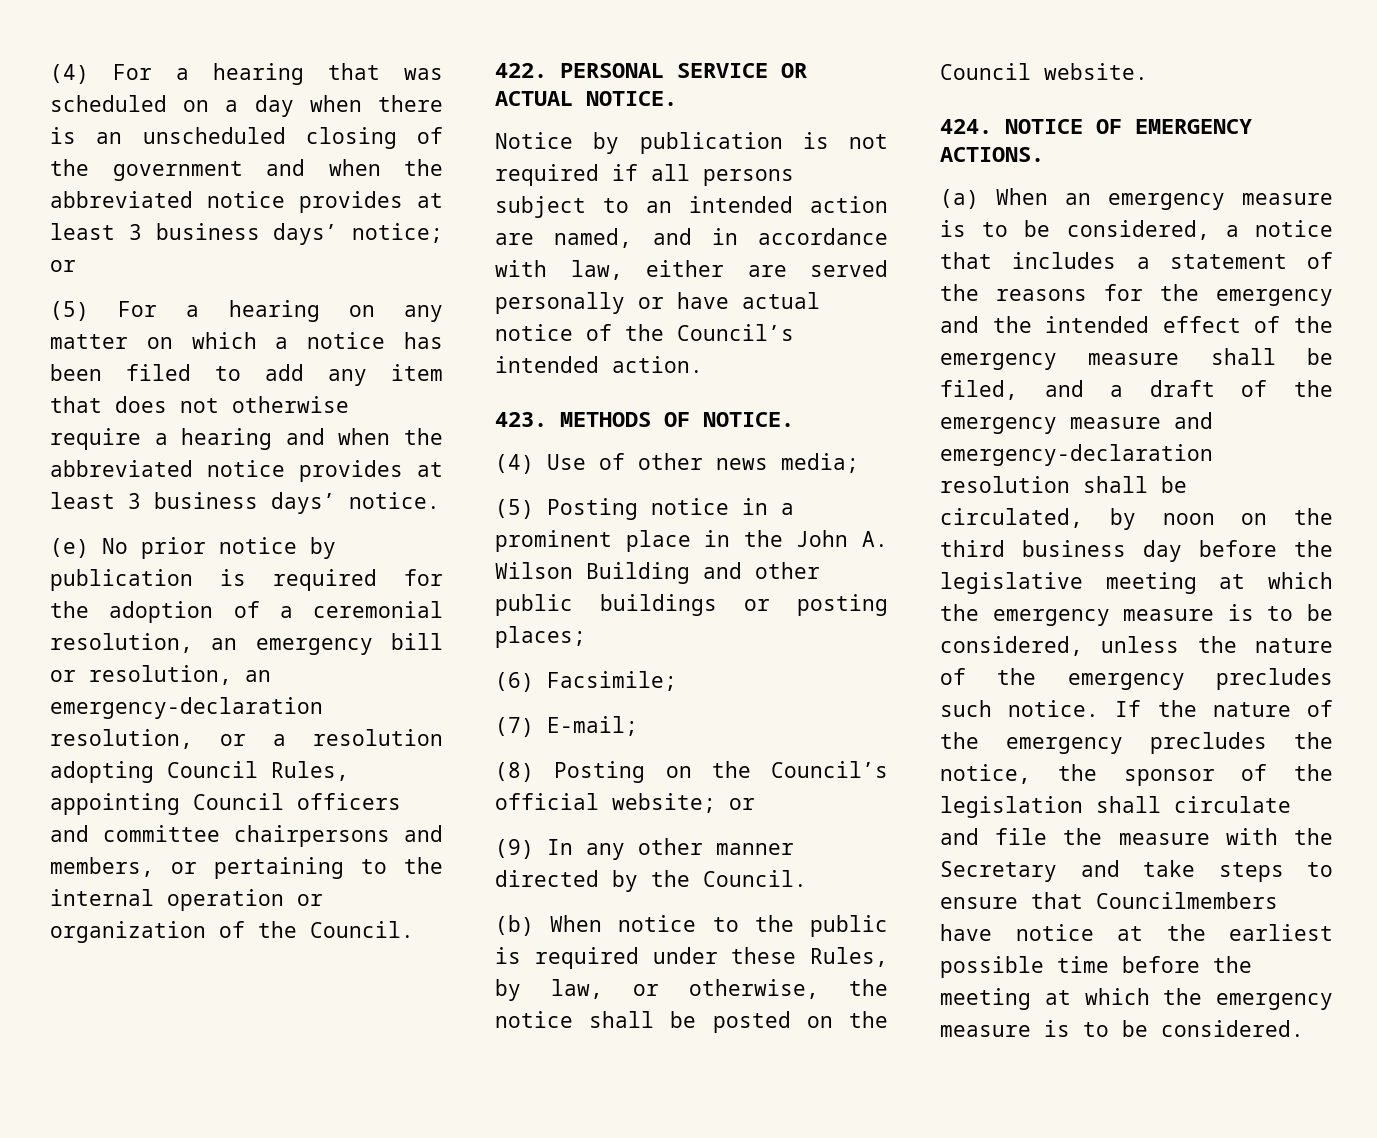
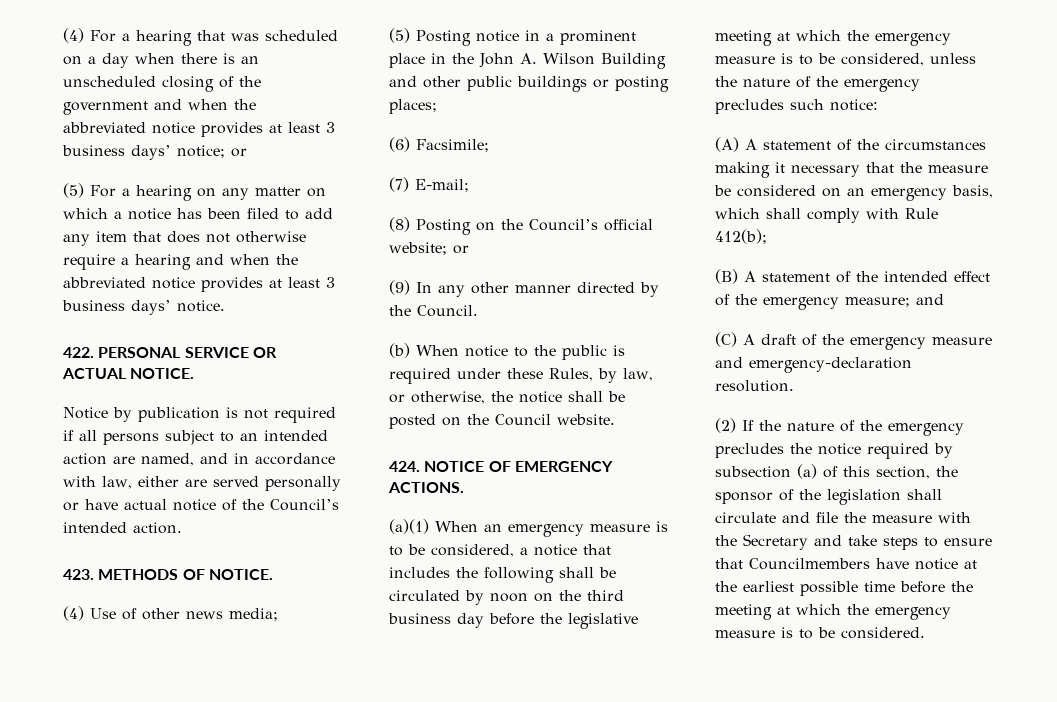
- (e) No prior notice by publication is required for the adoption of a ceremonial resolution, an emergency bill or resolution, an emergency-declaration resolution, or a resolution adopting Council Rules, appointing Council officers and committee chairpersons and members, or pertaining to the internal operation or organization of the Council.
- (a) When an emergency measure is to be considered, a notice that includes a statement of the reasons for the emergency and the intended effect of the emergency measure shall be filed, and a draft of the emergency measure and emergency-declaration resolution shall be circulated, by noon on the third business day before the legislative meeting at which the emergency measure is to be considered, unless the nature of the emergency precludes such notice. If the nature of the emergency precludes the notice, the sponsor of the legislation shall circulate and file the measure with the Secretary and take steps to ensure that Councilmembers have notice at the earliest possible time before the meeting at which the emergency measure is to be considered.
+ (a)(1) When an emergency measure is to be considered, a notice that includes the following shall be circulated by noon on the third business day before the legislative meeting at which the emergency measure is to be considered, unless the nature of the emergency precludes such notice:
+ (A) A statement of the circumstances making it necessary that the measure be considered on an emergency basis, which shall comply with Rule 412(b);
+ (B) A statement of the intended effect of the emergency measure; and
+ (C) A draft of the emergency measure and emergency-declaration resolution.
+ (2) If the nature of the emergency precludes the notice required by subsection (a) of this section, the sponsor of the legislation shall circulate and file the measure with the Secretary and take steps to ensure that Councilmembers have notice at the earliest possible time before the meeting at which the emergency measure is to be considered.

